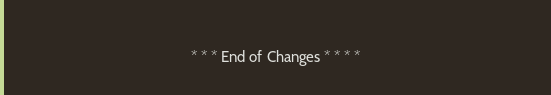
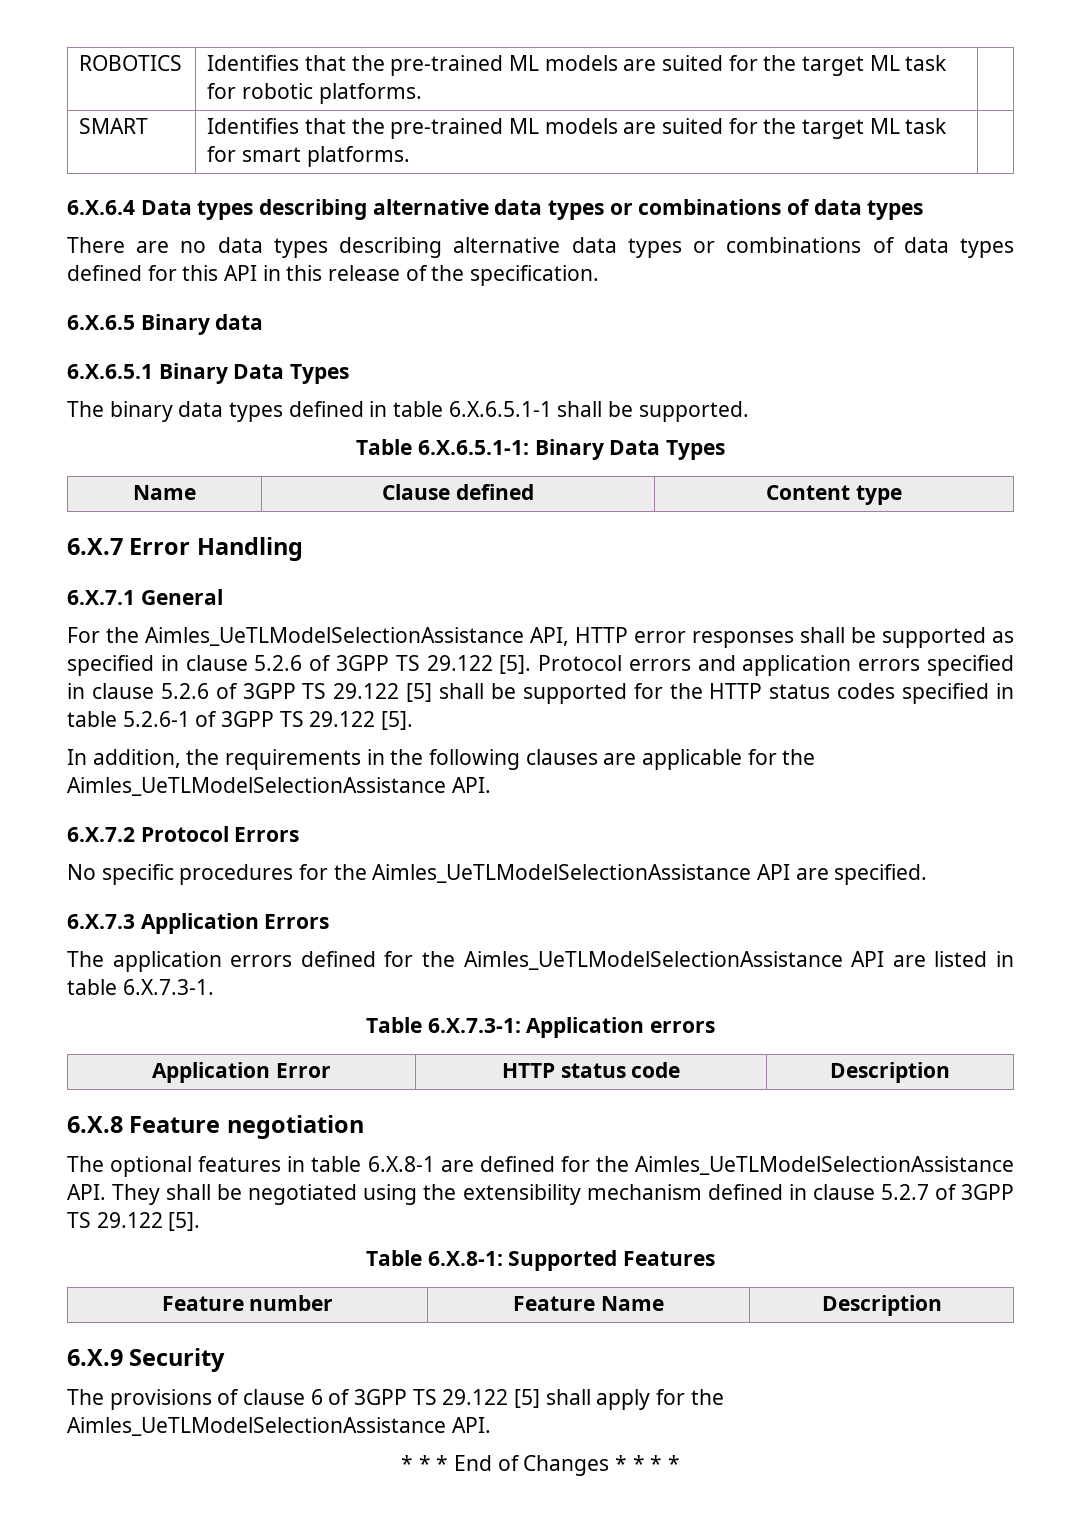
+ ROBOTICS | Identifies that the pre-trained ML models are suited for the target ML task for robotic platforms. |
+ SMART | Identifies that the pre-trained ML models are suited for the target ML task for smart platforms. |
+ 6.X.6.4 Data types describing alternative data types or combinations of data types
+ There are no data types describing alternative data types or combinations of data types defined for this API in this release of the specification.
+ 6.X.6.5 Binary data
+ 6.X.6.5.1 Binary Data Types
+ The binary data types defined in table 6.X.6.5.1-1 shall be supported.
+ Table 6.X.6.5.1-1: Binary Data Types
+ Name | Clause defined | Content type
+ 6.X.7 Error Handling
+ 6.X.7.1 General
+ For the Aimles_UeTLModelSelectionAssistance API, HTTP error responses shall be supported as specified in clause 5.2.6 of 3GPP TS 29.122 [5]. Protocol errors and application errors specified in clause 5.2.6 of 3GPP TS 29.122 [5] shall be supported for the HTTP status codes specified in table 5.2.6-1 of 3GPP TS 29.122 [5].
+ In addition, the requirements in the following clauses are applicable for the Aimles_UeTLModelSelectionAssistance API.
+ 6.X.7.2 Protocol Errors
+ No specific procedures for the Aimles_UeTLModelSelectionAssistance API are specified.
+ 6.X.7.3 Application Errors
+ The application errors defined for the Aimles_UeTLModelSelectionAssistance API are listed in table 6.X.7.3-1.
+ Table 6.X.7.3-1: Application errors
+ Application Error | HTTP status code | Description
+ 6.X.8 Feature negotiation
+ The optional features in table 6.X.8-1 are defined for the Aimles_UeTLModelSelectionAssistance API. They shall be negotiated using the extensibility mechanism defined in clause 5.2.7 of 3GPP TS 29.122 [5].
+ Table 6.X.8-1: Supported Features
+ Feature number | Feature Name | Description
+ 6.X.9 Security
+ The provisions of clause 6 of 3GPP TS 29.122 [5] shall apply for the Aimles_UeTLModelSelectionAssistance API.

